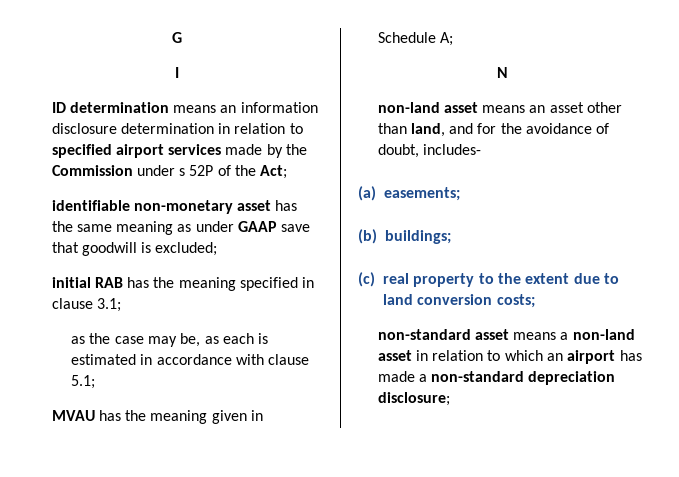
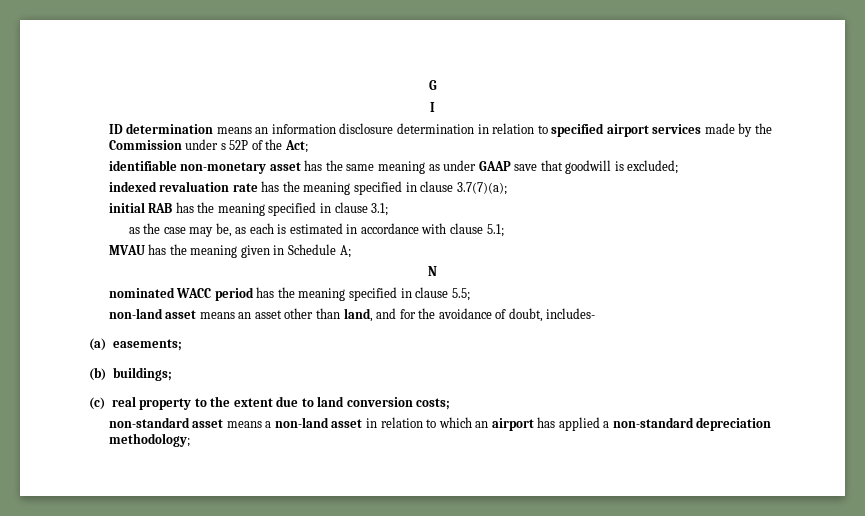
+ indexed revaluation rate has the meaning specified in clause 3.7(7)(a);
+ nominated WACC period has the meaning specified in clause 5.5;
- non-standard asset means a non-land asset in relation to which an airport has made a non-standard depreciation disclosure;
+ non-standard asset means a non-land asset in relation to which an airport has applied a non-standard depreciation methodology;

